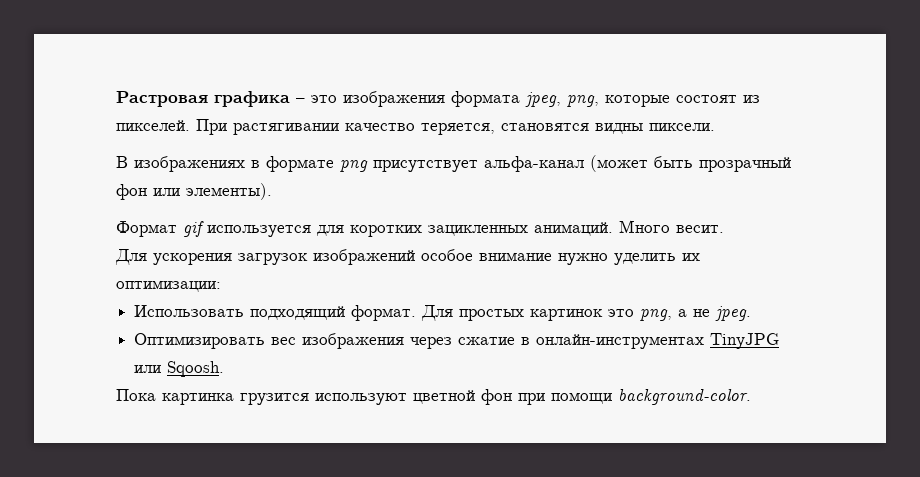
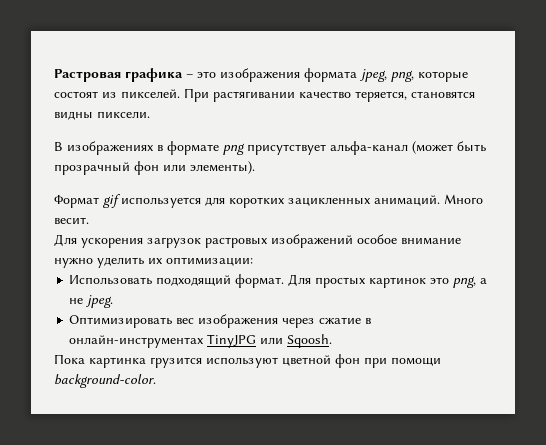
- Для ускорения загрузок изображений особое внимание нужно уделить их оптимизации:
+ Для ускорения загрузок растровых изображений особое внимание нужно уделить их оптимизации:

